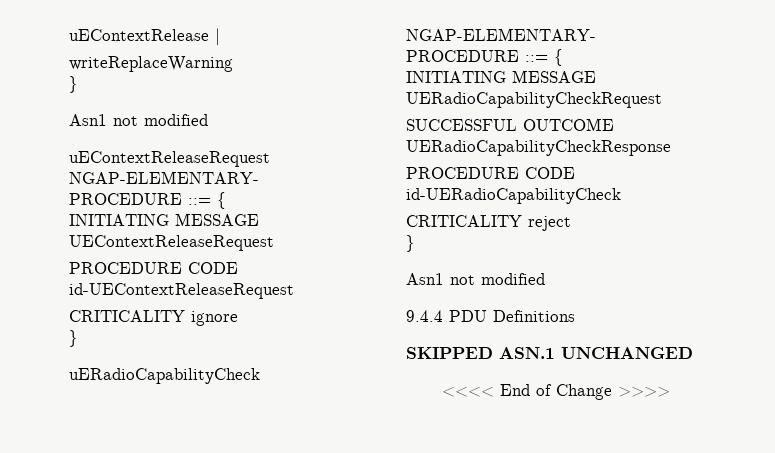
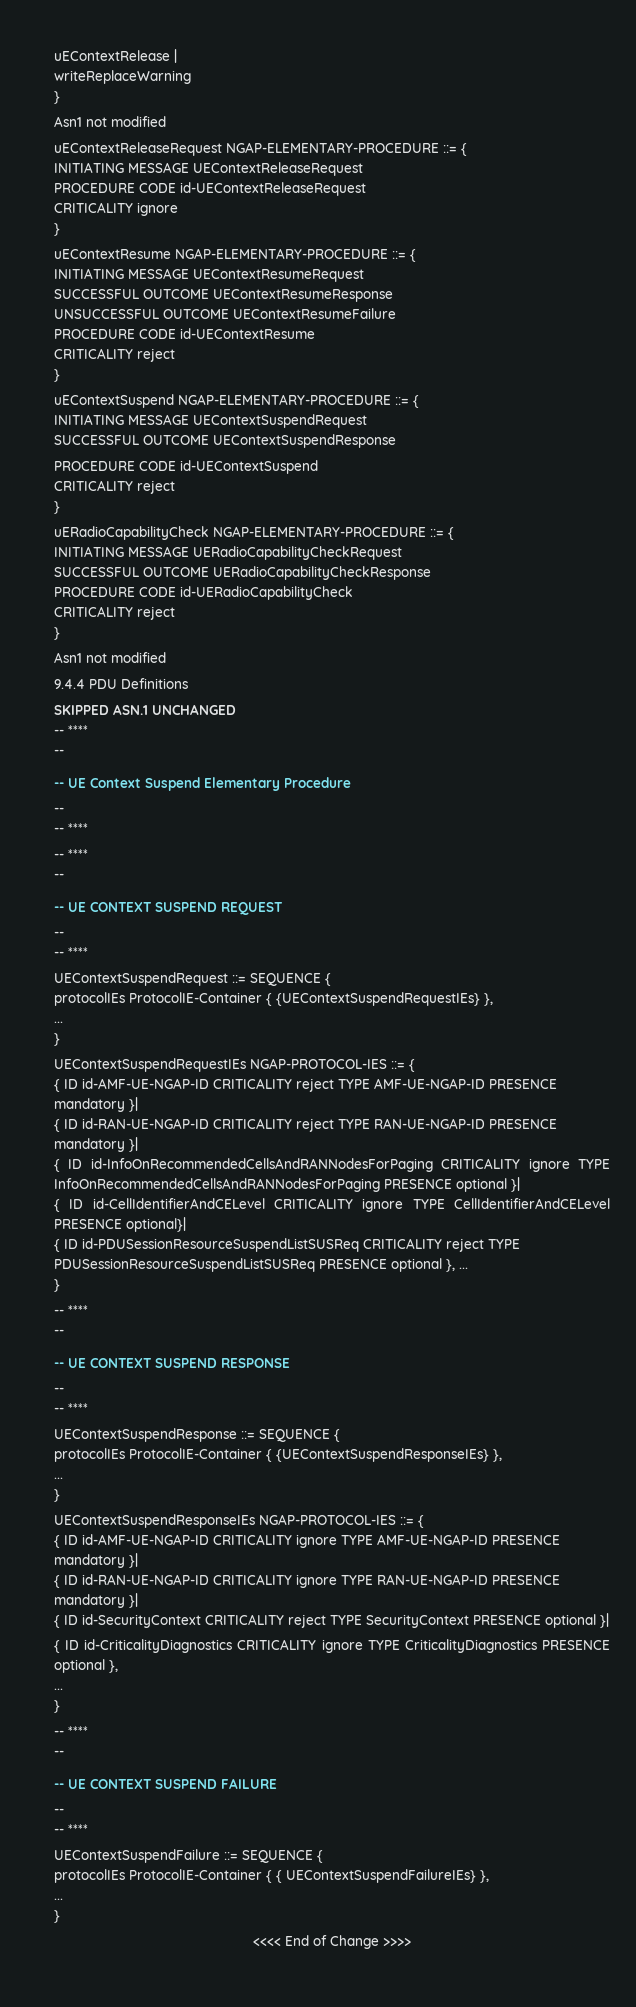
+ uEContextResume NGAP-ELEMENTARY-PROCEDURE ::= {
+ INITIATING MESSAGE UEContextResumeRequest
+ SUCCESSFUL OUTCOME UEContextResumeResponse
+ UNSUCCESSFUL OUTCOME UEContextResumeFailure
+ PROCEDURE CODE id-UEContextResume
+ CRITICALITY reject
+ }
+ uEContextSuspend NGAP-ELEMENTARY-PROCEDURE ::= {
+ INITIATING MESSAGE UEContextSuspendRequest
+ SUCCESSFUL OUTCOME UEContextSuspendResponse
+ PROCEDURE CODE id-UEContextSuspend
+ CRITICALITY reject
+ }
  SKIPPED ASN.1 UNCHANGED
+ -- ****
+ --
+ -- UE Context Suspend Elementary Procedure
+ --
+ -- ****
+ -- ****
+ --
+ -- UE CONTEXT SUSPEND REQUEST
+ --
+ -- ****
+ UEContextSuspendRequest ::= SEQUENCE {
+ protocolIEs ProtocolIE-Container { {UEContextSuspendRequestIEs} },
+ ...
+ }
+ UEContextSuspendRequestIEs NGAP-PROTOCOL-IES ::= {
+ { ID id-AMF-UE-NGAP-ID CRITICALITY reject TYPE AMF-UE-NGAP-ID PRESENCE mandatory }|
+ { ID id-RAN-UE-NGAP-ID CRITICALITY reject TYPE RAN-UE-NGAP-ID PRESENCE mandatory }|
+ { ID id-InfoOnRecommendedCellsAndRANNodesForPaging CRITICALITY ignore TYPE InfoOnRecommendedCellsAndRANNodesForPaging PRESENCE optional }|
+ { ID id-CellIdentifierAndCELevel CRITICALITY ignore TYPE CellIdentifierAndCELevel PRESENCE optional}|
+ { ID id-PDUSessionResourceSuspendListSUSReq CRITICALITY reject TYPE PDUSessionResourceSuspendListSUSReq PRESENCE optional }, ...
+ }
+ -- ****
+ --
+ -- UE CONTEXT SUSPEND RESPONSE
+ --
+ -- ****
+ UEContextSuspendResponse ::= SEQUENCE {
+ protocolIEs ProtocolIE-Container { {UEContextSuspendResponseIEs} },
+ ...
+ }
+ UEContextSuspendResponseIEs NGAP-PROTOCOL-IES ::= {
+ { ID id-AMF-UE-NGAP-ID CRITICALITY ignore TYPE AMF-UE-NGAP-ID PRESENCE mandatory }|
+ { ID id-RAN-UE-NGAP-ID CRITICALITY ignore TYPE RAN-UE-NGAP-ID PRESENCE mandatory }|
+ { ID id-SecurityContext CRITICALITY reject TYPE SecurityContext PRESENCE optional }|
+ { ID id-CriticalityDiagnostics CRITICALITY ignore TYPE CriticalityDiagnostics PRESENCE optional },
+ ...
+ }
+ -- ****
+ --
+ -- UE CONTEXT SUSPEND FAILURE
+ --
+ -- ****
+ UEContextSuspendFailure ::= SEQUENCE {
+ protocolIEs ProtocolIE-Container { { UEContextSuspendFailureIEs} },
+ ...
+ }

